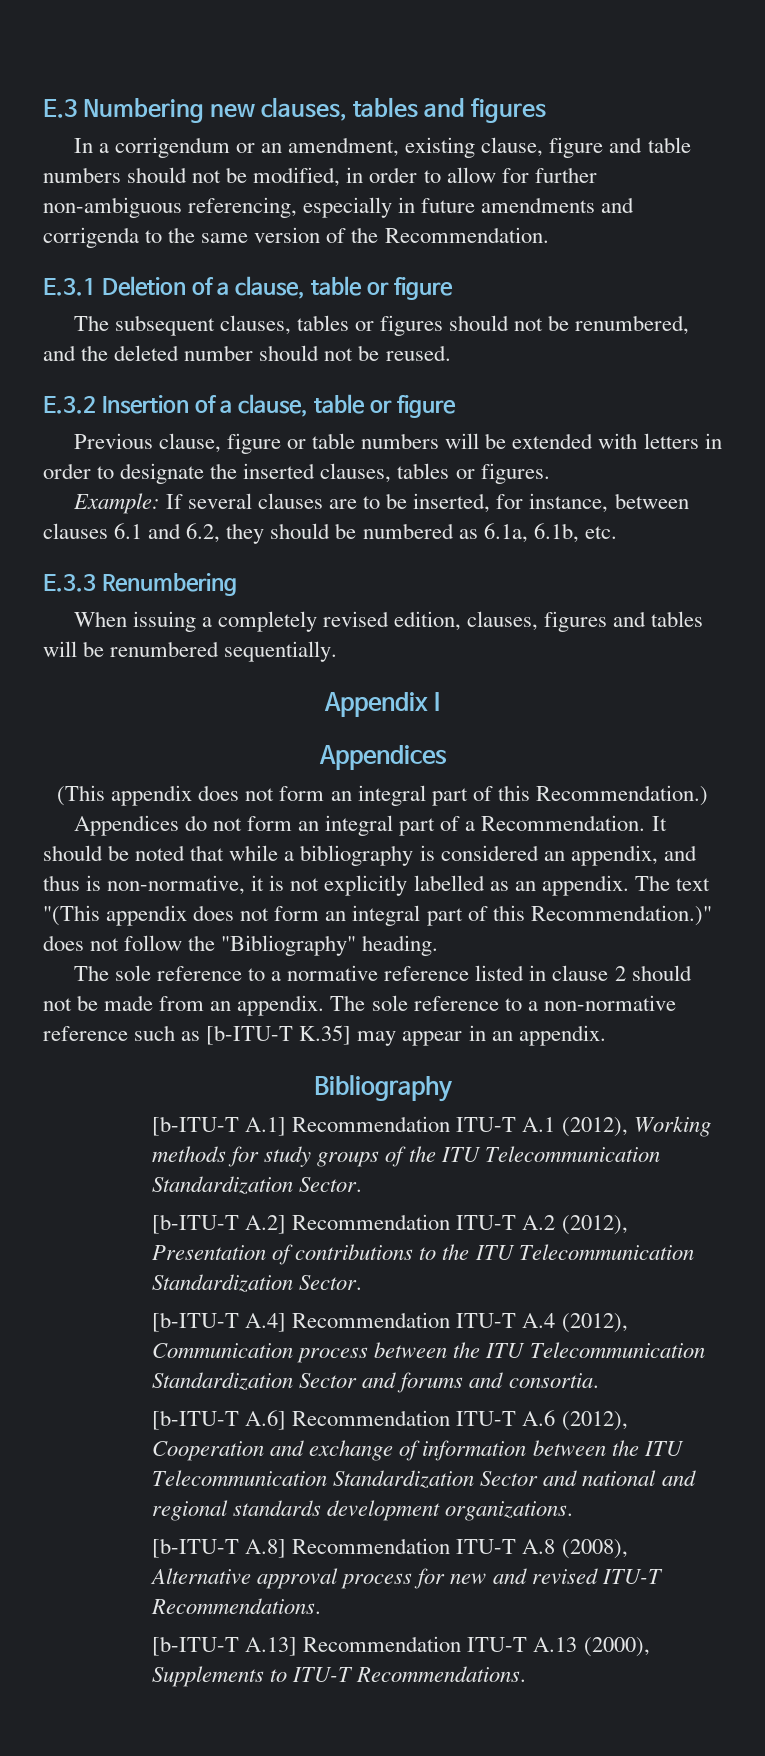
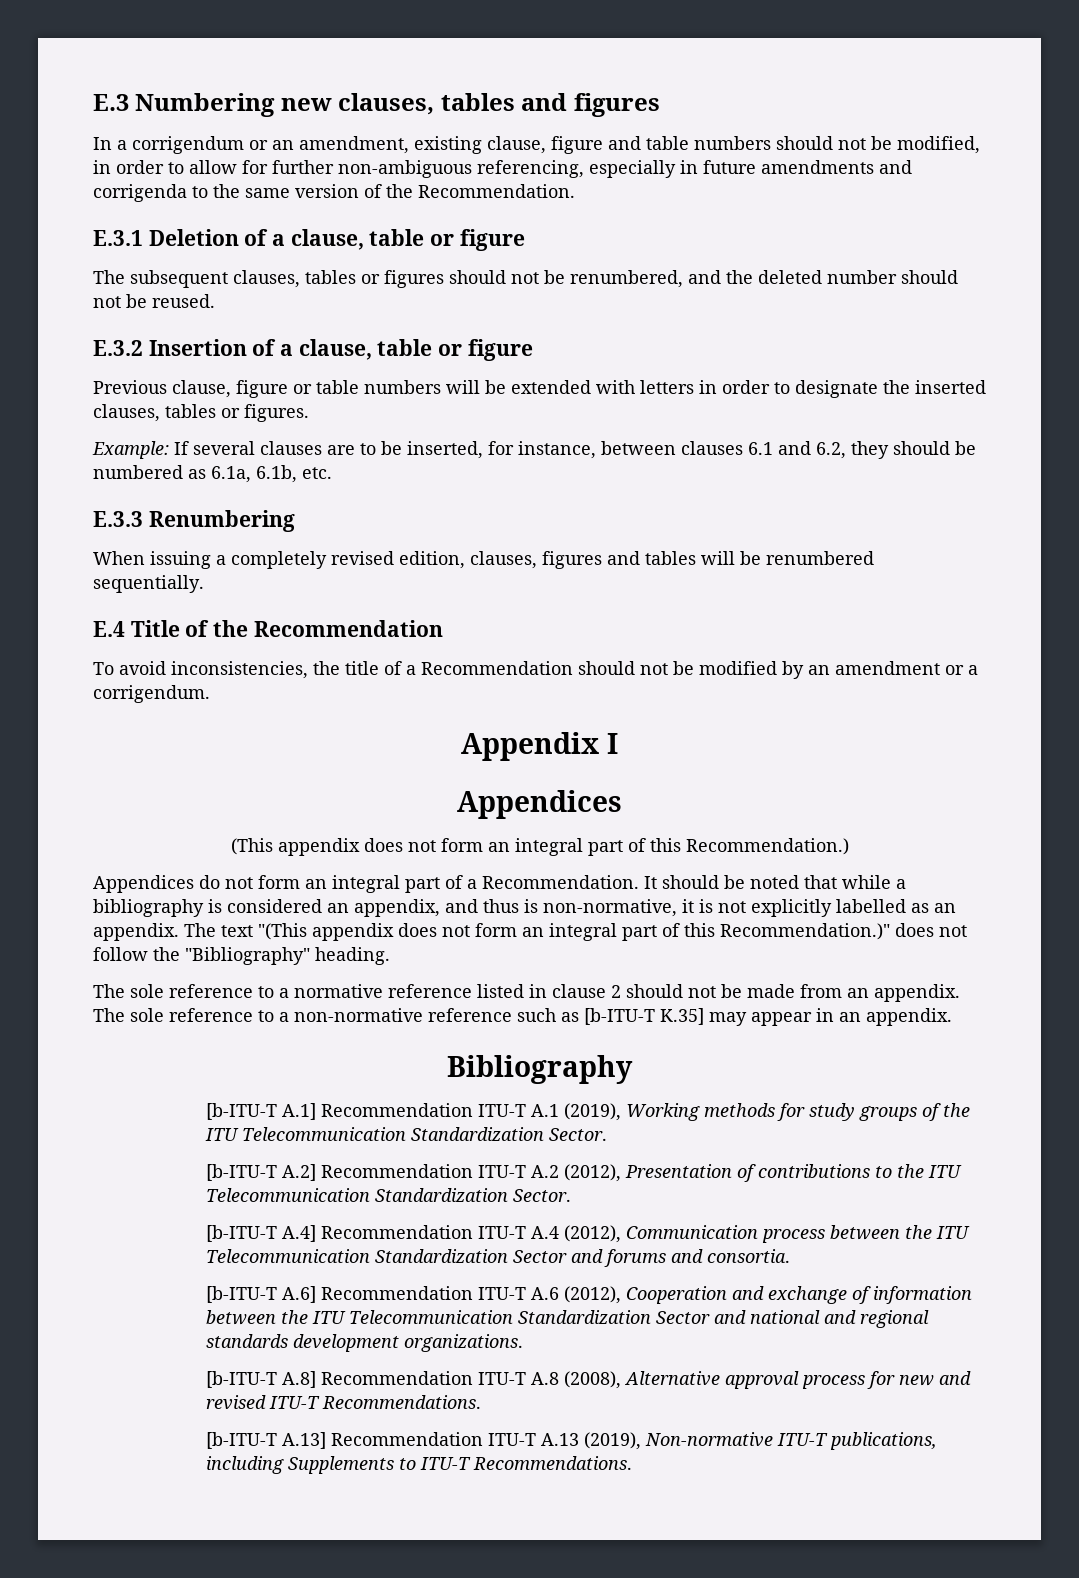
+ E.4 Title of the Recommendation
+ To avoid inconsistencies, the title of a Recommendation should not be modified by an amendment or a corrigendum.
- [b-ITU-T A.1] Recommendation ITU-T A.1 (2012), Working methods for study groups of the ITU Telecommunication Standardization Sector.
+ [b-ITU-T A.1] Recommendation ITU-T A.1 (2019), Working methods for study groups of the ITU Telecommunication Standardization Sector.
- [b-ITU-T A.13] Recommendation ITU-T A.13 (2000), Supplements to ITU-T Recommendations.
+ [b-ITU-T A.13] Recommendation ITU-T A.13 (2019), Non-normative ITU-T publications, including Supplements to ITU-T Recommendations.

